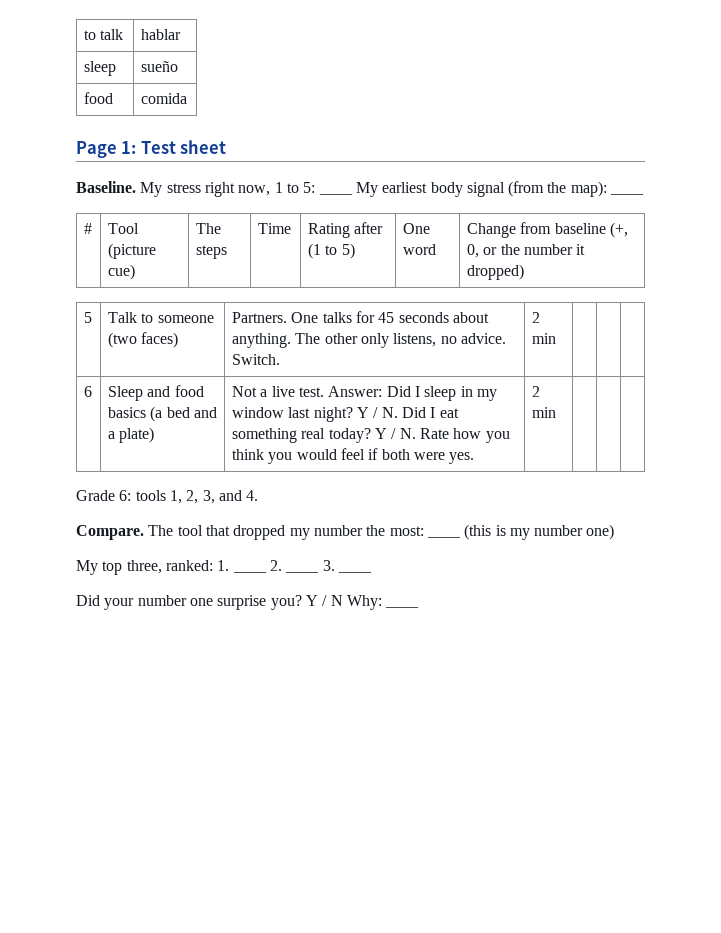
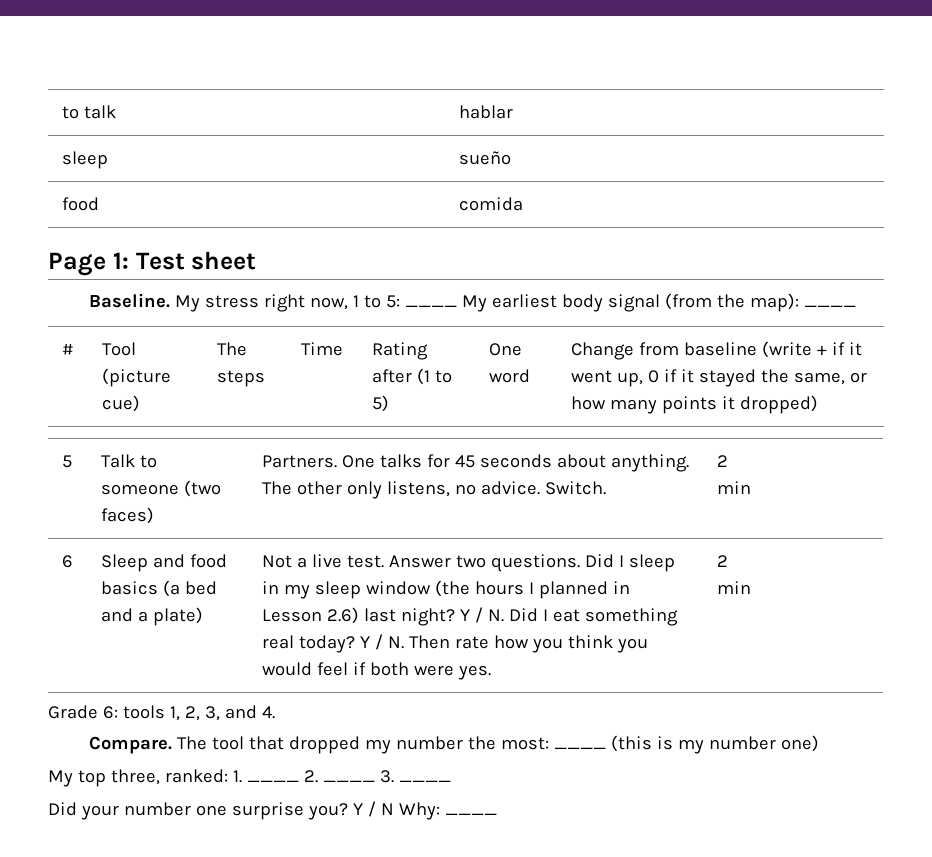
- # | Tool (picture cue) | The steps | Time | Rating after (1 to 5) | One word | Change from baseline (+, 0, or the number it dropped)
+ # | Tool (picture cue) | The steps | Time | Rating after (1 to 5) | One word | Change from baseline (write + if it went up, 0 if it stayed the same, or how many points it dropped)
- Answer: Did I sleep in my window last night?
+ Answer two questions. Did I sleep in my sleep window (the hours I planned in Lesson 2.6) last night?
- Y / N. Rate how you think you would feel if both were yes.
+ Y / N. Then rate how you think you would feel if both were yes.

